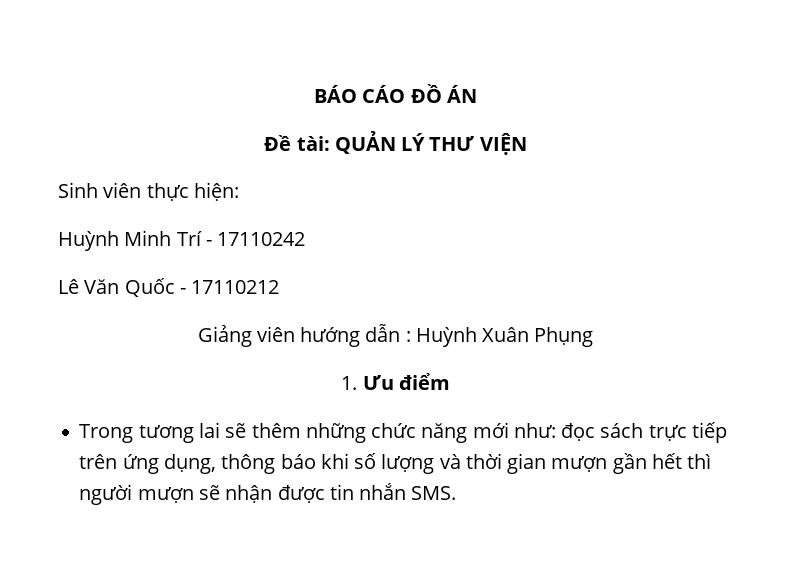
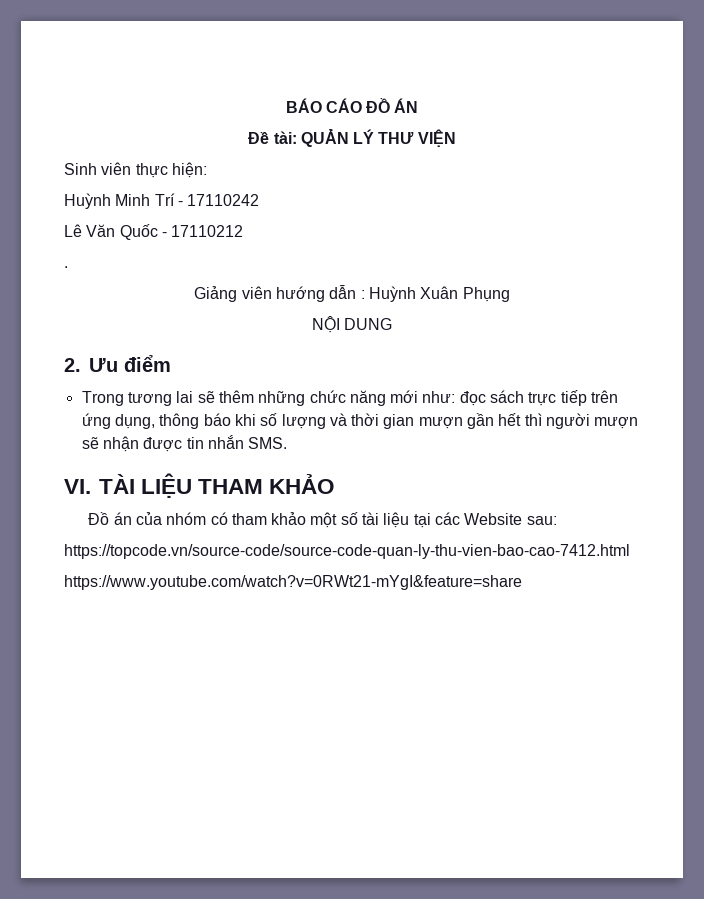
+ .
- 1. Ưu điểm
+ NỘI DUNG
+ 2. Ưu điểm
+ VI. TÀI LIỆU THAM KHẢO
+ Đồ án của nhóm có tham khảo một số tài liệu tại các Website sau:
+ https://topcode.vn/source-code/source-code-quan-ly-thu-vien-bao-cao-7412.html
+ https://www.youtube.com/watch?v=0RWt21-mYgI&feature=share

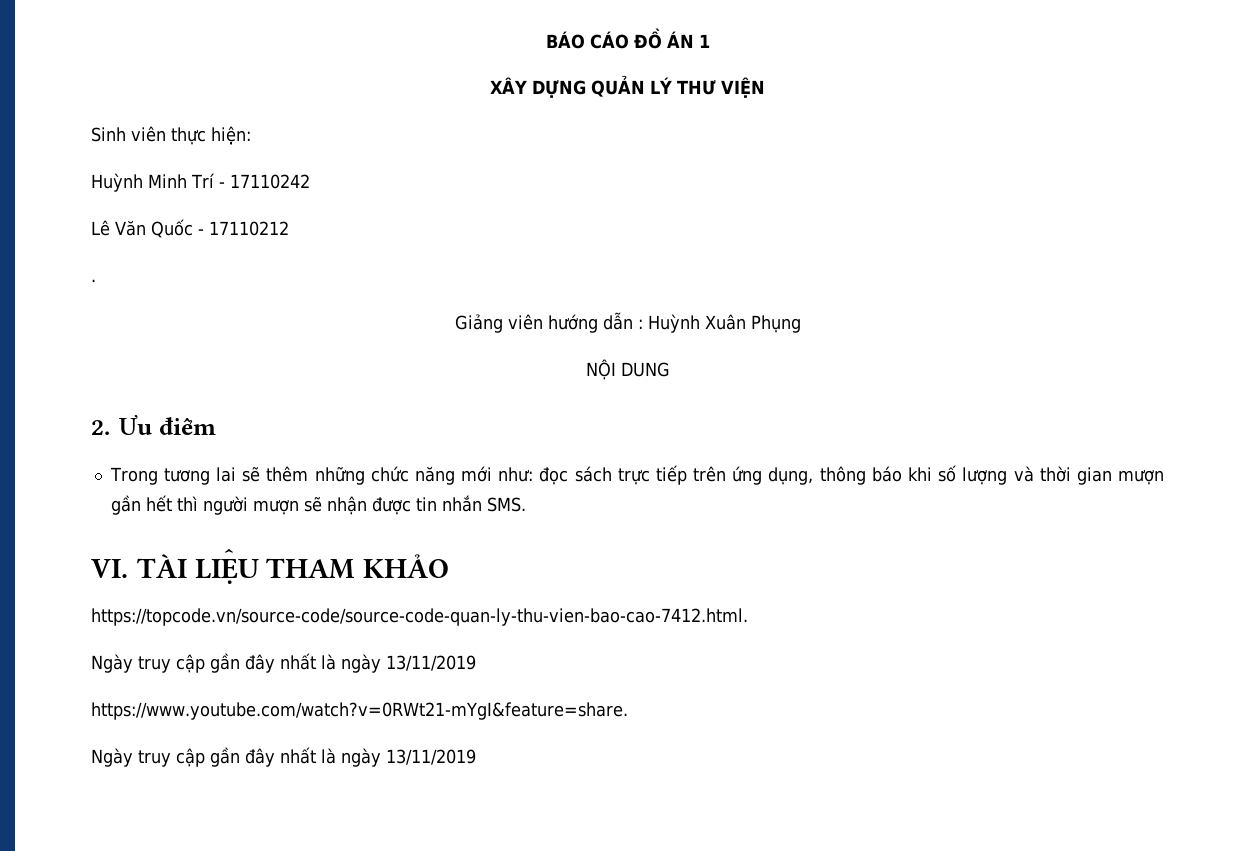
- BÁO CÁO ĐỒ ÁN
- Đề tài: QUẢN LÝ THƯ VIỆN
+ BÁO CÁO ĐỒ ÁN 1
+ XÂY DỰNG QUẢN LÝ THƯ VIỆN
- Đồ án của nhóm có tham khảo một số tài liệu tại các Website sau:
- https://topcode.vn/source-code/source-code-quan-ly-thu-vien-bao-cao-7412.html
- https://www.youtube.com/watch?v=0RWt21-mYgI&feature=share
+ https://topcode.vn/source-code/source-code-quan-ly-thu-vien-bao-cao-7412.html.
+ Ngày truy cập gần đây nhất là ngày 13/11/2019
+ https://www.youtube.com/watch?v=0RWt21-mYgI&feature=share.
+ Ngày truy cập gần đây nhất là ngày 13/11/2019

